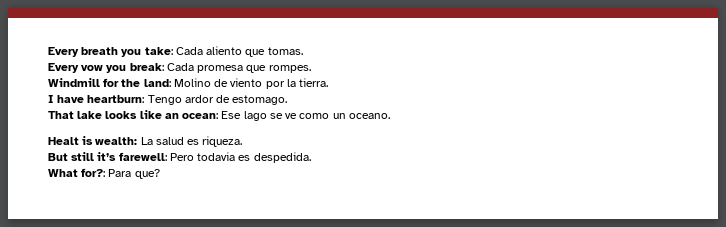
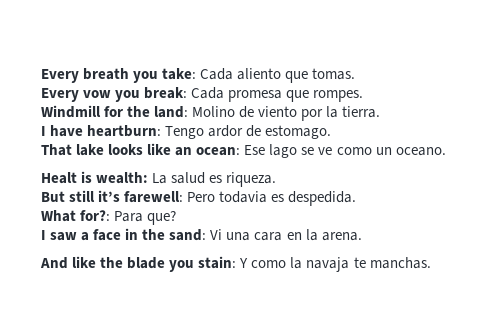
+ I saw a face in the sand: Vi una cara en la arena.
+ And like the blade you stain: Y como la navaja te manchas.

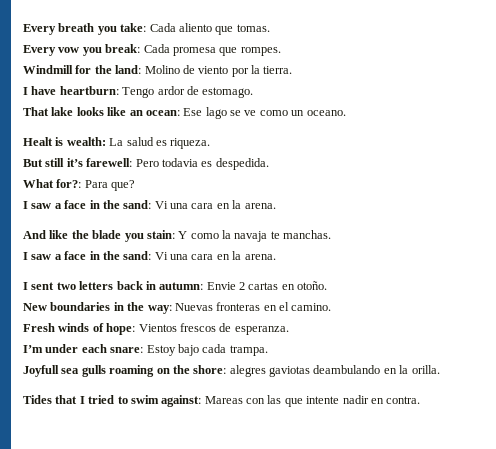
  And like the blade you stain: Y como la navaja te manchas.
+ I saw a face in the sand: Vi una cara en la arena.
+ I sent two letters back in autumn: Envie 2 cartas en otoño.
+ New boundaries in the way: Nuevas fronteras en el camino.
+ Fresh winds of hope: Vientos frescos de esperanza.
+ I’m under each snare: Estoy bajo cada trampa.
+ Joyfull sea gulls roaming on the shore: alegres gaviotas deambulando en la orilla.
+ Tides that I tried to swim against: Mareas con las que intente nadir en contra.

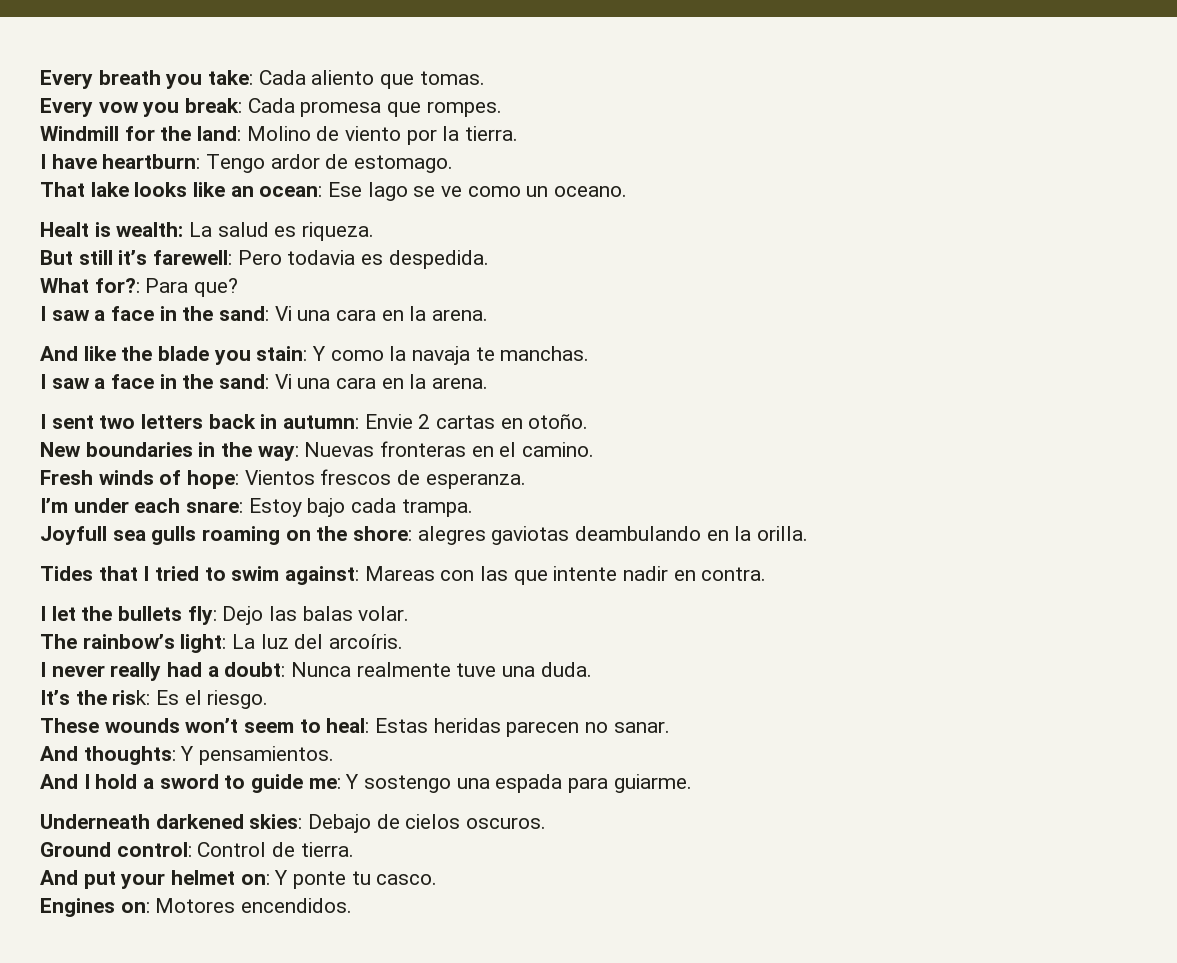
+ I let the bullets fly: Dejo las balas volar.
+ The rainbow’s light: La luz del arcoíris.
+ I never really had a doubt: Nunca realmente tuve una duda.
+ It’s the risk: Es el riesgo.
+ These wounds won’t seem to heal: Estas heridas parecen no sanar.
+ And thoughts: Y pensamientos.
+ And I hold a sword to guide me: Y sostengo una espada para guiarme.
+ Underneath darkened skies: Debajo de cielos oscuros.
+ Ground control: Control de tierra.
+ And put your helmet on: Y ponte tu casco.
+ Engines on: Motores encendidos.

